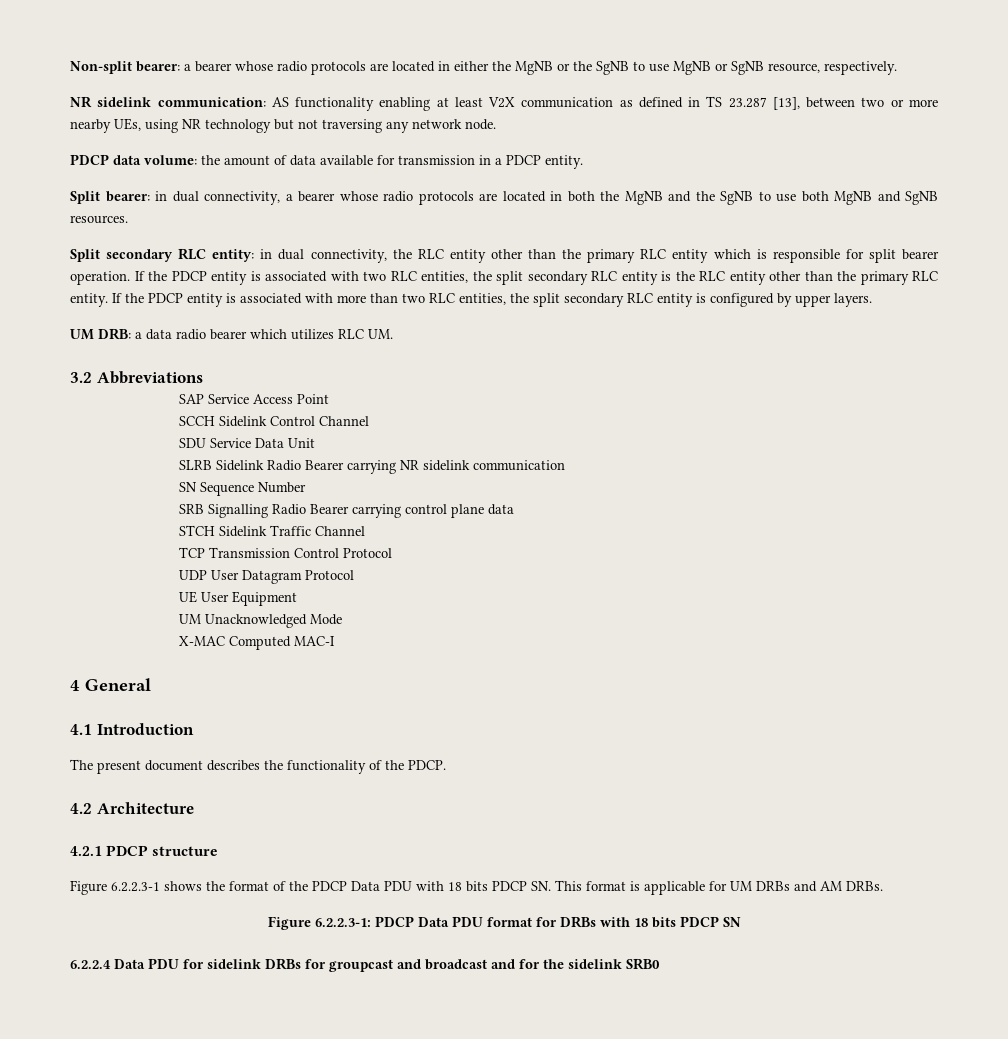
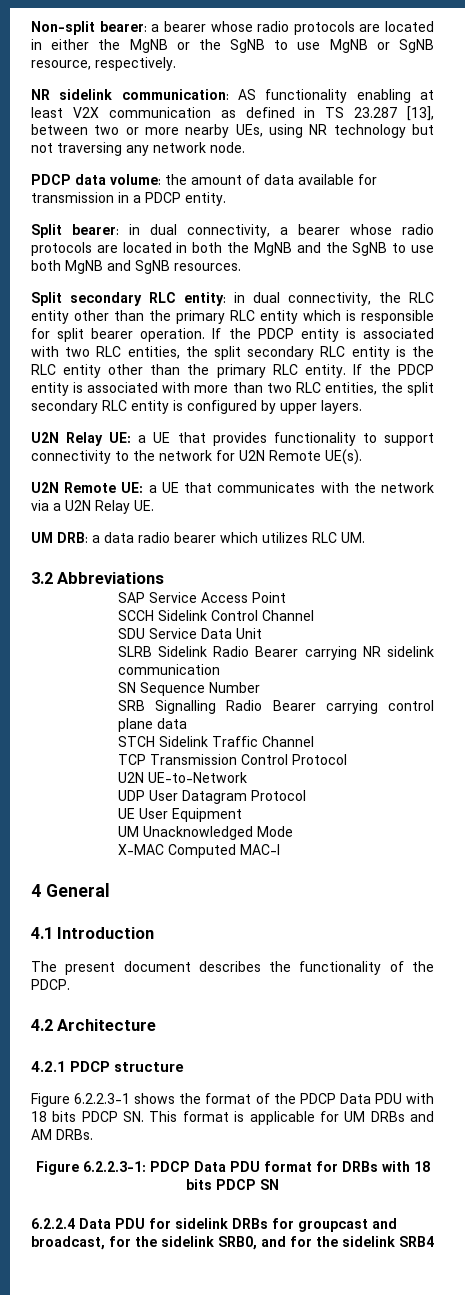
+ U2N Relay UE: a UE that provides functionality to support connectivity to the network for U2N Remote UE(s).
+ U2N Remote UE: a UE that communicates with the network via a U2N Relay UE.
+ U2N UE-to-Network
- 6.2.2.4 Data PDU for sidelink DRBs for groupcast and broadcast and for the sidelink SRB0
+ 6.2.2.4 Data PDU for sidelink DRBs for groupcast and broadcast, for the sidelink SRB0, and for the sidelink SRB4

